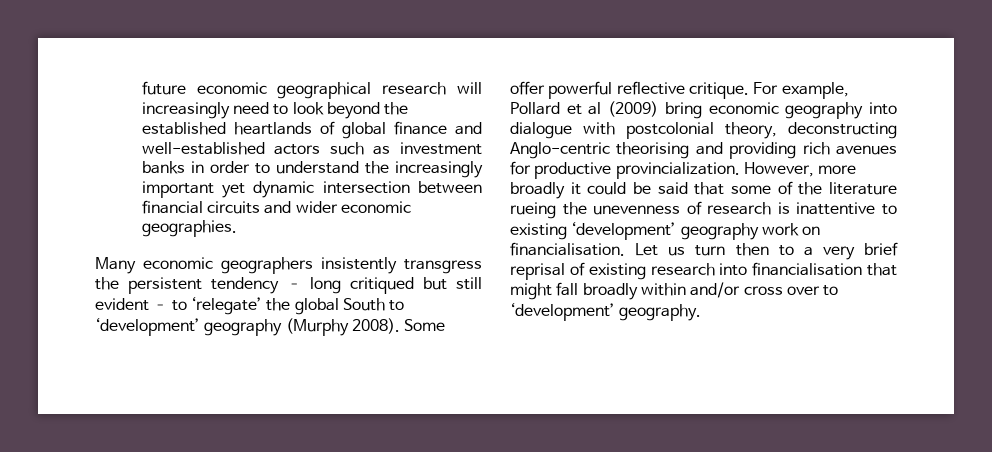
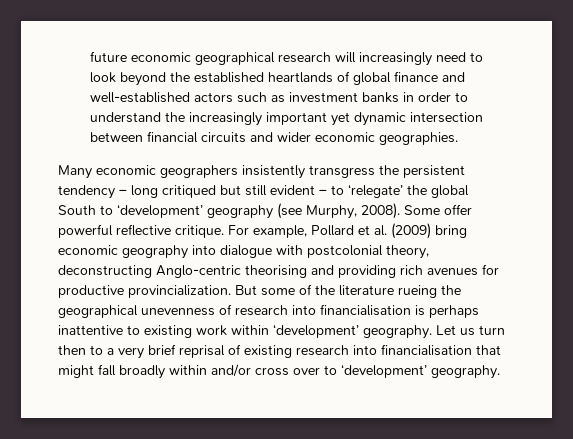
- Many economic geographers insistently transgress the persistent tendency – long critiqued but still evident – to ‘relegate’ the global South to ‘development’ geography (Murphy 2008).
+ Many economic geographers insistently transgress the persistent tendency – long critiqued but still evident – to ‘relegate’ the global South to ‘development’ geography (see Murphy, 2008).
- For example, Pollard et al (2009) bring economic geography into dialogue with postcolonial theory, deconstructing Anglo-centric theorising and providing rich avenues for productive provincialization.
+ For example, Pollard et al. (2009) bring economic geography into dialogue with postcolonial theory, deconstructing Anglo-centric theorising and providing rich avenues for productive provincialization.
- However, more broadly it could be said that some of the literature rueing the unevenness of research is inattentive to existing ‘development’ geography work on financialisation.
+ But some of the literature rueing the geographical unevenness of research into financialisation is perhaps inattentive to existing work within ‘development’ geography.

